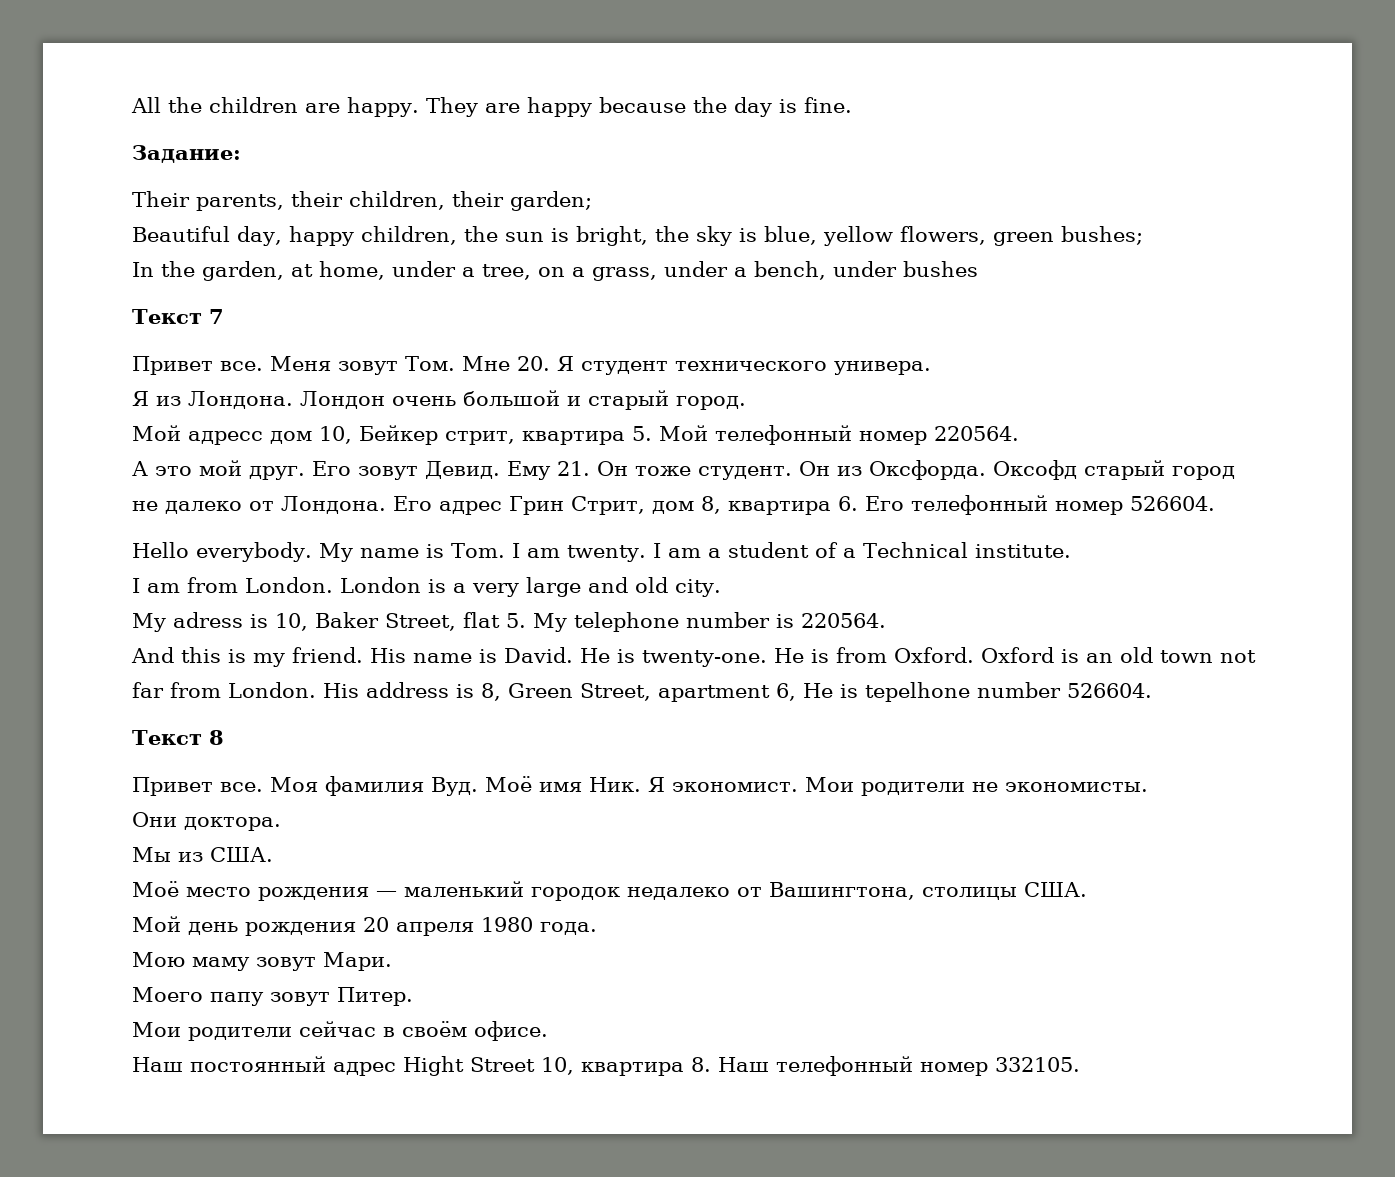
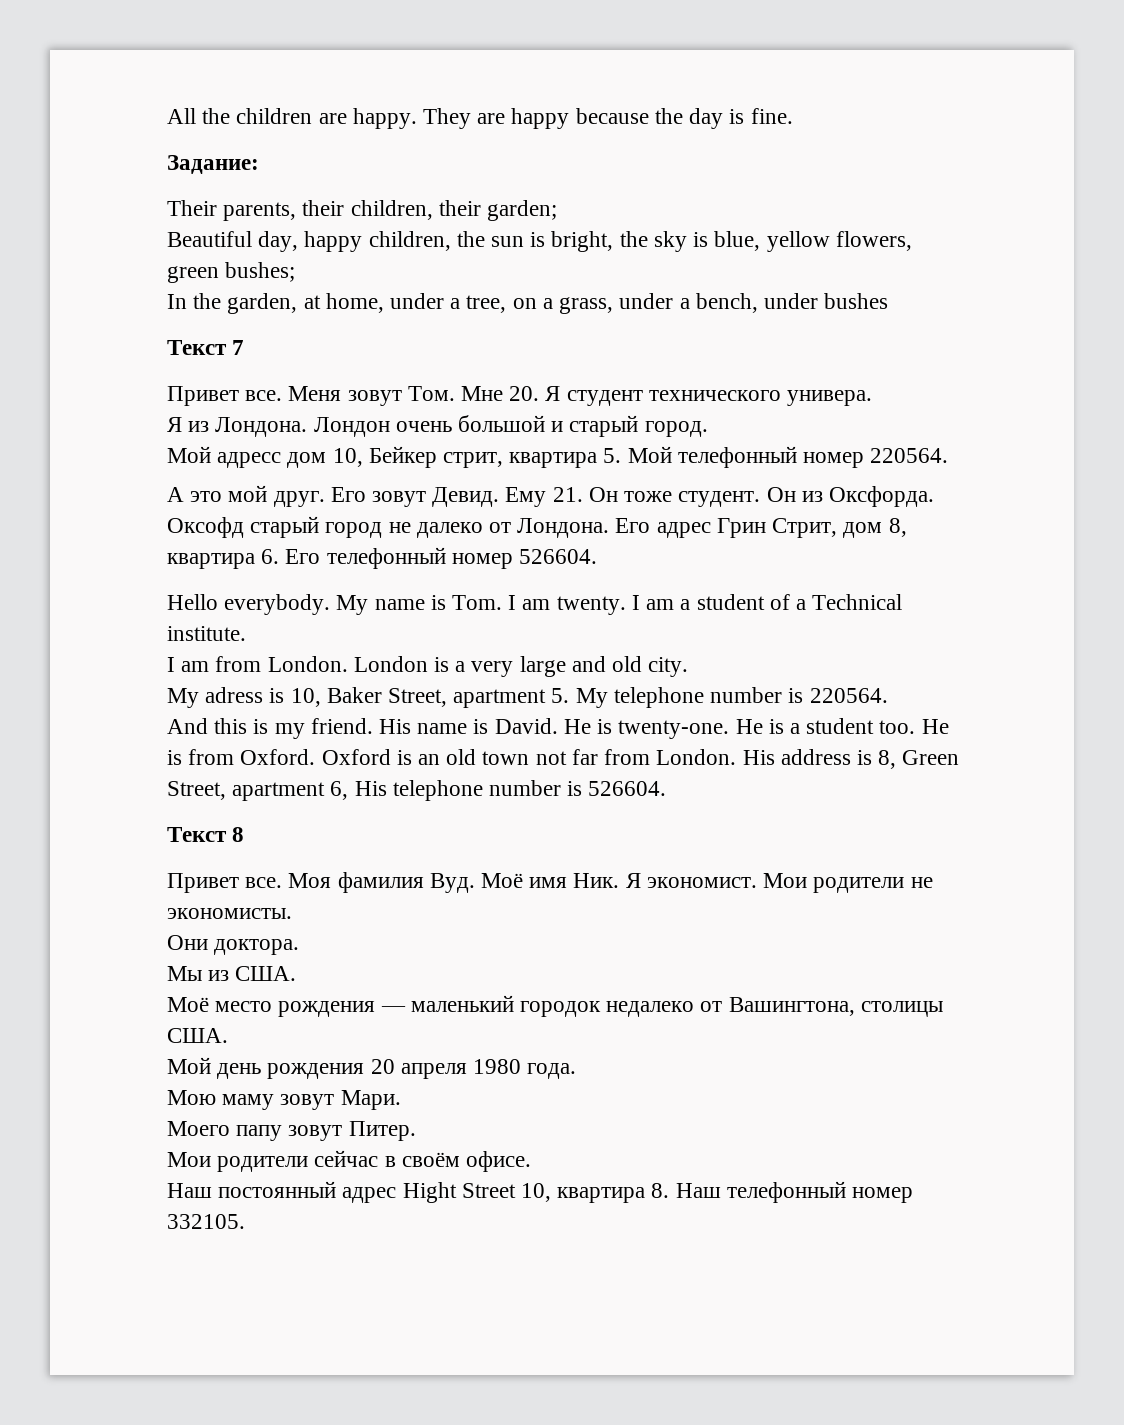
- My adress is 10, Baker Street, flat 5. My telephone number is 220564.
+ My adress is 10, Baker Street, apartment 5. My telephone number is 220564.
- He is from Oxford.
+ He is a student too. He is from Oxford.
- His address is 8, Green Street, apartment 6, He is tepelhone number 526604.
+ His address is 8, Green Street, apartment 6, His telephone number is 526604.

